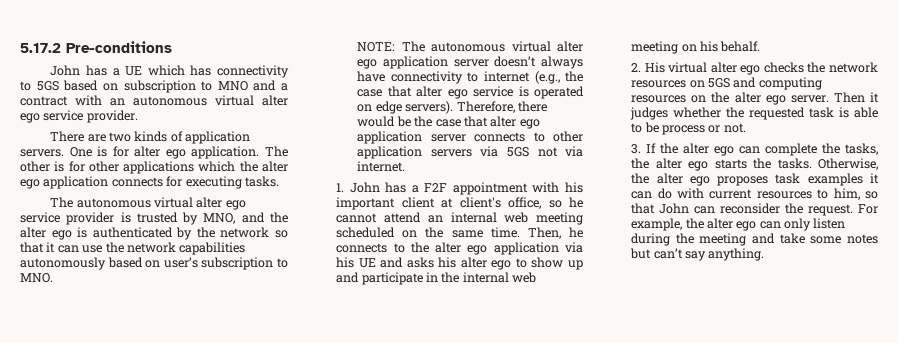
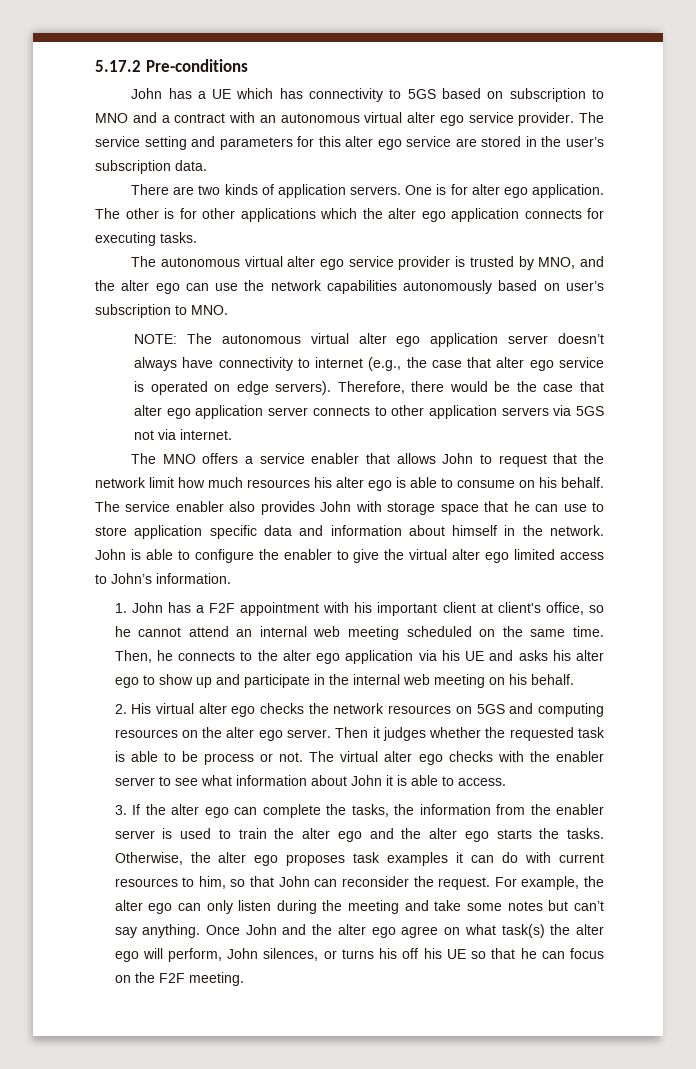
+ The service setting and parameters for this alter ego service are stored in the user’s subscription data.
- The autonomous virtual alter ego service provider is trusted by MNO, and the alter ego is authenticated by the network so that it can use the network capabilities autonomously based on user’s subscription to MNO.
+ The autonomous virtual alter ego service provider is trusted by MNO, and the alter ego can use the network capabilities autonomously based on user’s subscription to MNO.
+ The MNO offers a service enabler that allows John to request that the network limit how much resources his alter ego is able to consume on his behalf. The service enabler also provides John with storage space that he can use to store application specific data and information about himself in the network. John is able to configure the enabler to give the virtual alter ego limited access to John’s information.
+ The virtual alter ego checks with the enabler server to see what information about John it is able to access.
- 3. If the alter ego can complete the tasks, the alter ego starts the tasks.
+ 3. If the alter ego can complete the tasks, the information from the enabler server is used to train the alter ego and the alter ego starts the tasks.
+ Once John and the alter ego agree on what task(s) the alter ego will perform, John silences, or turns his off his UE so that he can focus on the F2F meeting.

